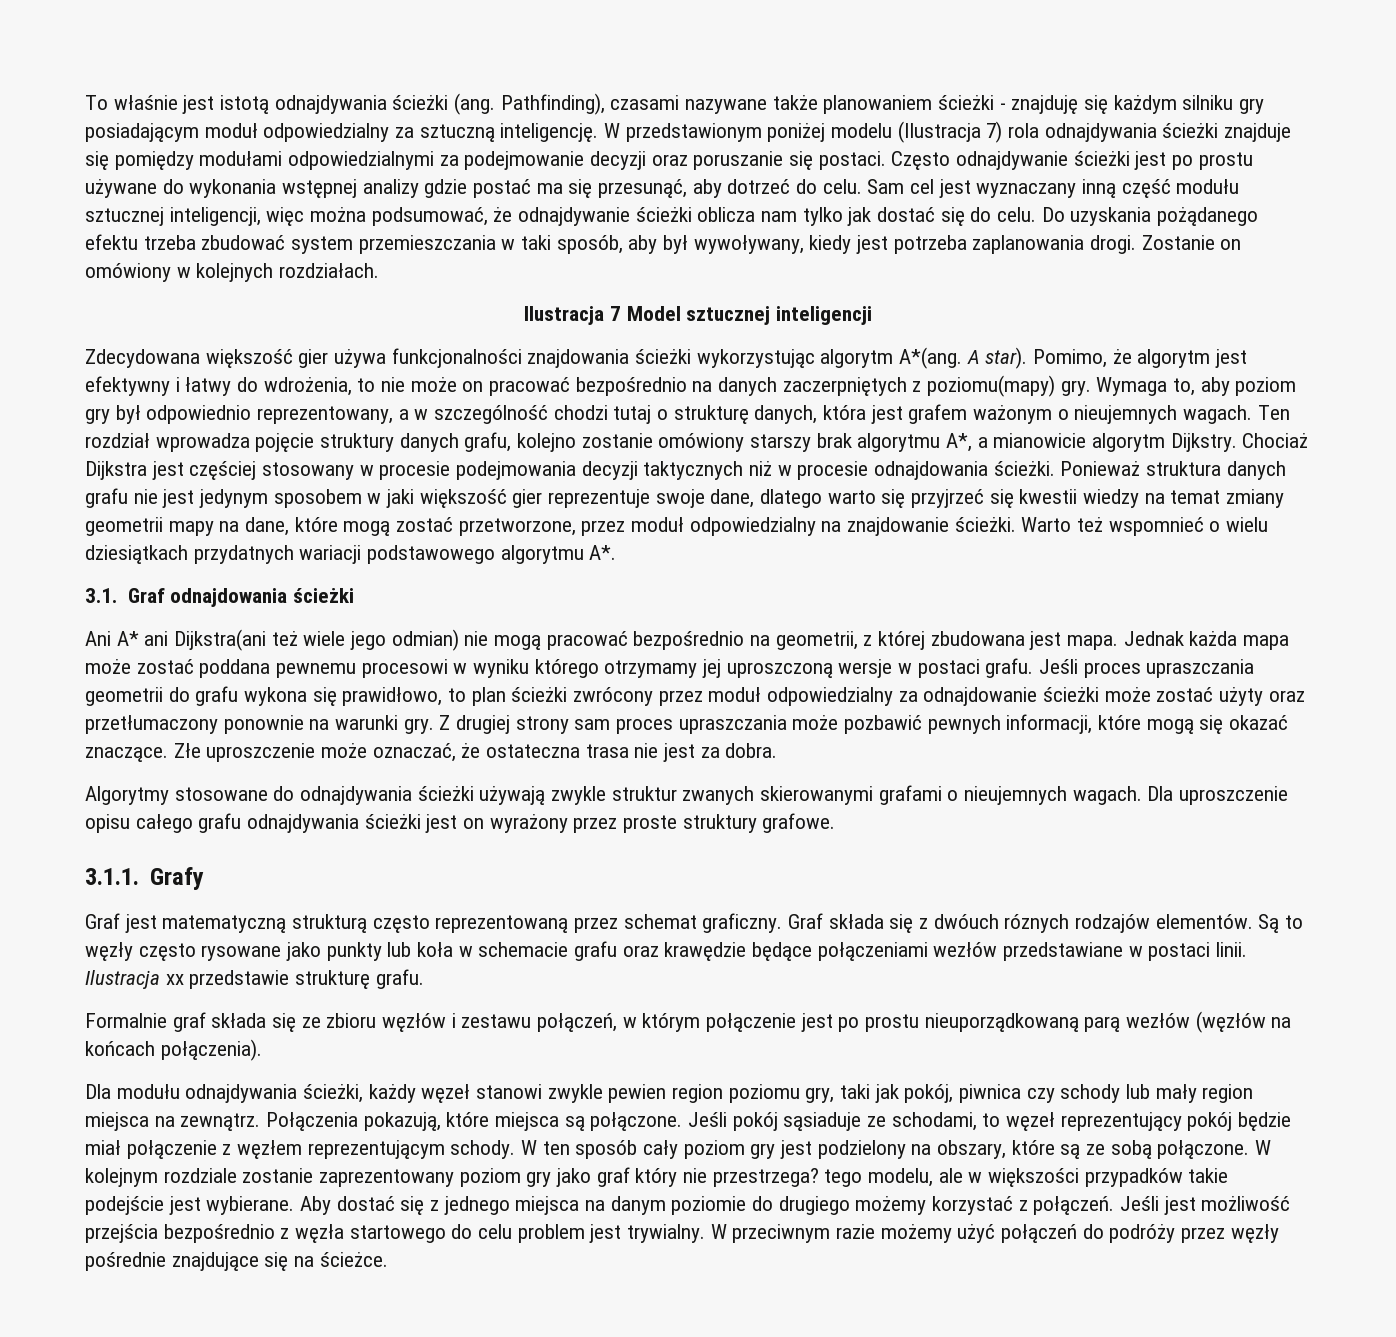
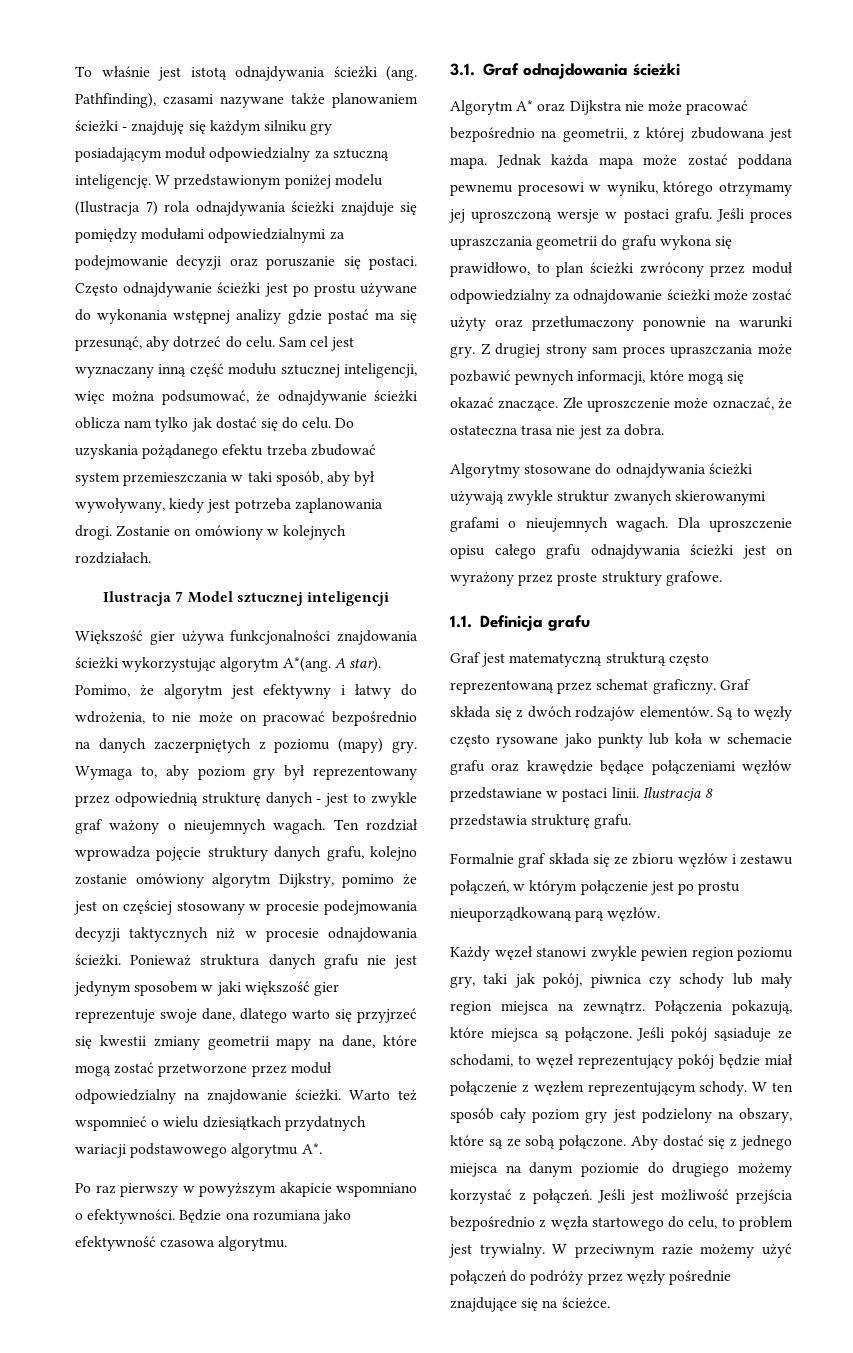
- Zdecydowana większość gier używa funkcjonalności znajdowania ścieżki wykorzystując algorytm A*(ang.
+ Większość gier używa funkcjonalności znajdowania ścieżki wykorzystując algorytm A*(ang.
- Pomimo, że algorytm jest efektywny i łatwy do wdrożenia, to nie może on pracować bezpośrednio na danych zaczerpniętych z poziomu(mapy) gry.
+ Pomimo, że algorytm jest efektywny i łatwy do wdrożenia, to nie może on pracować bezpośrednio na danych zaczerpniętych z poziomu (mapy) gry.
- Wymaga to, aby poziom gry był odpowiednio reprezentowany, a w szczególność chodzi tutaj o strukturę danych, która jest grafem ważonym o nieujemnych wagach.
+ Wymaga to, aby poziom gry był reprezentowany przez odpowiednią strukturę danych - jest to zwykle graf ważony o nieujemnych wagach.
- Ten rozdział wprowadza pojęcie struktury danych grafu, kolejno zostanie omówiony starszy brak algorytmu A*, a mianowicie algorytm Dijkstry. Chociaż Dijkstra jest częściej stosowany w procesie podejmowania decyzji taktycznych niż w procesie odnajdowania ścieżki.
+ Ten rozdział wprowadza pojęcie struktury danych grafu, kolejno zostanie omówiony algorytm Dijkstry, pomimo że jest on częściej stosowany w procesie podejmowania decyzji taktycznych niż w procesie odnajdowania ścieżki.
- Ponieważ struktura danych grafu nie jest jedynym sposobem w jaki większość gier reprezentuje swoje dane, dlatego warto się przyjrzeć się kwestii wiedzy na temat zmiany geometrii mapy na dane, które mogą zostać przetworzone, przez moduł odpowiedzialny na znajdowanie ścieżki.
+ Ponieważ struktura danych grafu nie jest jedynym sposobem w jaki większość gier reprezentuje swoje dane, dlatego warto się przyjrzeć się kwestii zmiany geometrii mapy na dane, które mogą zostać przetworzone przez moduł odpowiedzialny na znajdowanie ścieżki.
+ Po raz pierwszy w powyższym akapicie wspomniano o efektywności. Będzie ona rozumiana jako efektywność czasowa algorytmu.
  3.1. Graf odnajdowania ścieżki
- Ani A* ani Dijkstra(ani też wiele jego odmian) nie mogą pracować bezpośrednio na geometrii, z której zbudowana jest mapa.
+ Algorytm A* oraz Dijkstra nie może pracować bezpośrednio na geometrii, z której zbudowana jest mapa.
- Jednak każda mapa może zostać poddana pewnemu procesowi w wyniku którego otrzymamy jej uproszczoną wersje w postaci grafu.
+ Jednak każda mapa może zostać poddana pewnemu procesowi w wyniku, którego otrzymamy jej uproszczoną wersje w postaci grafu.
- 3.1.1. Grafy
+ 1.1. Definicja grafu
- Graf składa się z dwóuch róznych rodzajów elementów.
+ Graf składa się z dwóch rodzajów elementów.
- Są to węzły często rysowane jako punkty lub koła w schemacie grafu oraz krawędzie będące połączeniami wezłów przedstawiane w postaci linii.
+ Są to węzły często rysowane jako punkty lub koła w schemacie grafu oraz krawędzie będące połączeniami węzłów przedstawiane w postaci linii.
- Ilustracja xx przedstawie strukturę grafu.
+ Ilustracja 8 przedstawia strukturę grafu.
- Formalnie graf składa się ze zbioru węzłów i zestawu połączeń, w którym połączenie jest po prostu nieuporządkowaną parą wezłów (węzłów na końcach połączenia).
- Dla modułu odnajdywania ścieżki, każdy węzeł stanowi zwykle pewien region poziomu gry, taki jak pokój, piwnica czy schody lub mały region miejsca na zewnątrz.
+ Formalnie graf składa się ze zbioru węzłów i zestawu połączeń, w którym połączenie jest po prostu nieuporządkowaną parą węzłów.
+ Każdy węzeł stanowi zwykle pewien region poziomu gry, taki jak pokój, piwnica czy schody lub mały region miejsca na zewnątrz.
- W kolejnym rozdziale zostanie zaprezentowany poziom gry jako graf który nie przestrzega? tego modelu, ale w większości przypadków takie podejście jest wybierane.
- Jeśli jest możliwość przejścia bezpośrednio z węzła startowego do celu problem jest trywialny.
+ Jeśli jest możliwość przejścia bezpośrednio z węzła startowego do celu, to problem jest trywialny.

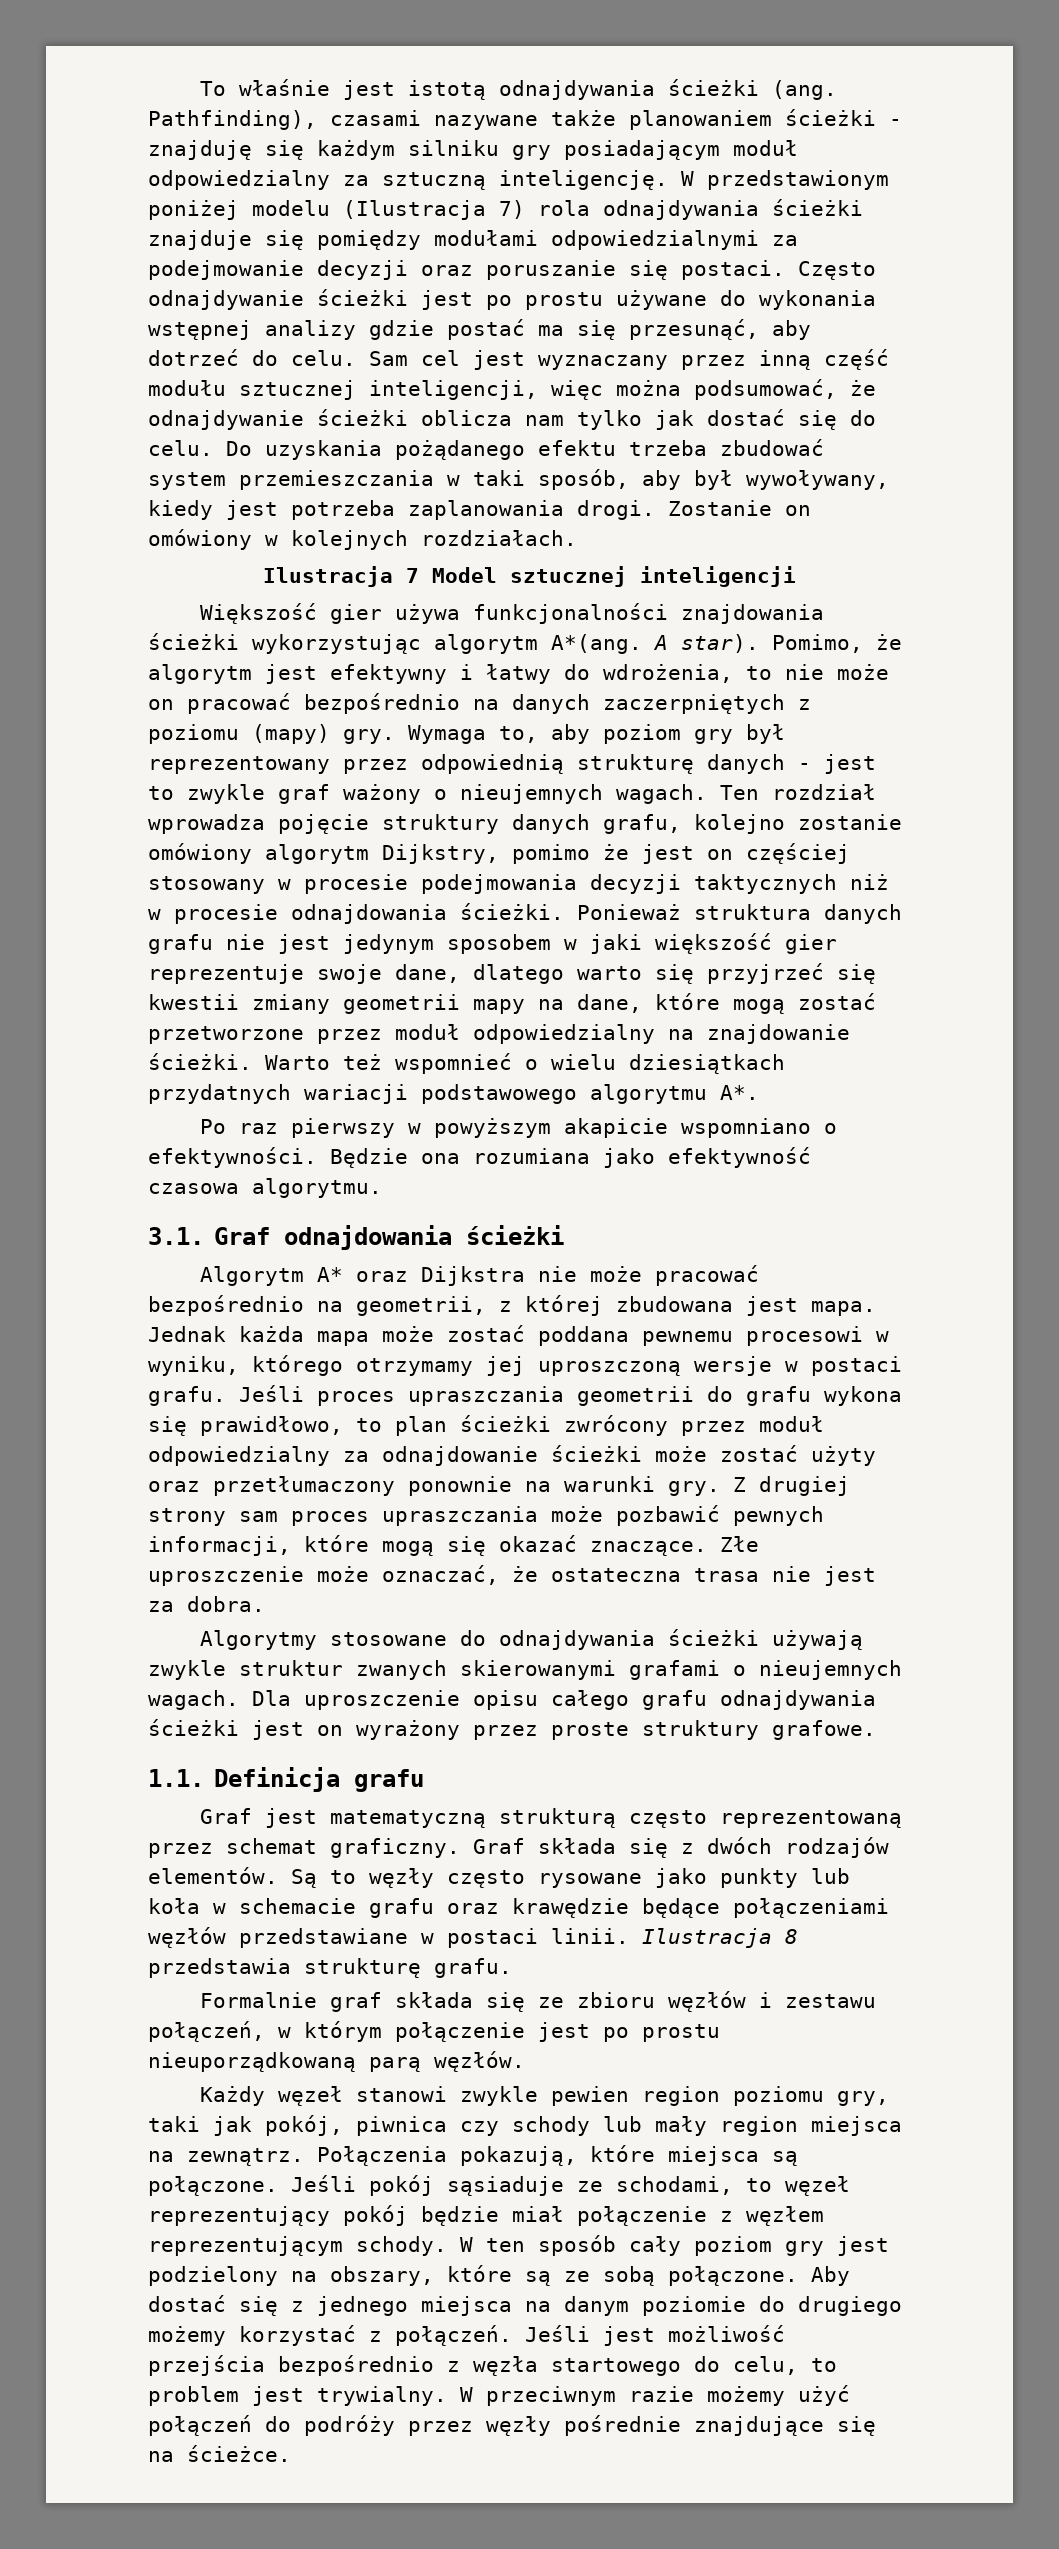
- Sam cel jest wyznaczany inną część modułu sztucznej inteligencji, więc można podsumować, że odnajdywanie ścieżki oblicza nam tylko jak dostać się do celu.
+ Sam cel jest wyznaczany przez inną część modułu sztucznej inteligencji, więc można podsumować, że odnajdywanie ścieżki oblicza nam tylko jak dostać się do celu.

